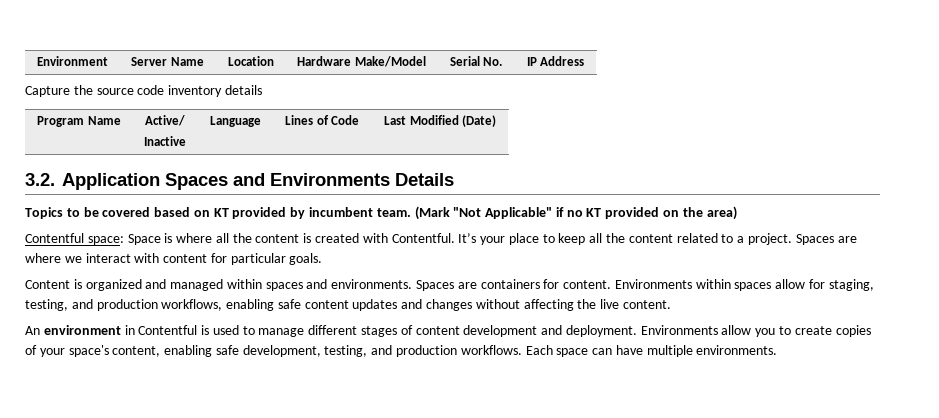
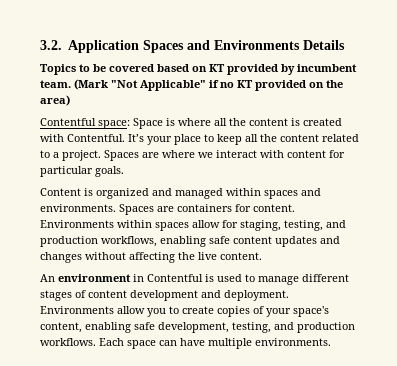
- Environment | Server Name | Location | Hardware Make/Model | Serial No. | IP Address
- Capture the source code inventory details
- Program Name | Active/
- Inactive | Language | Lines of Code | Last Modified (Date)

